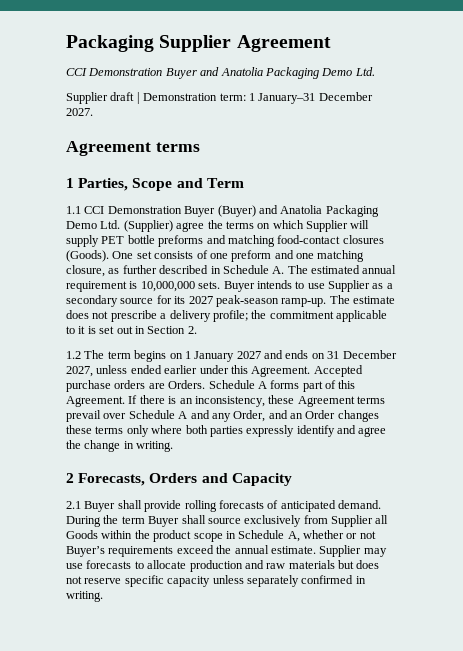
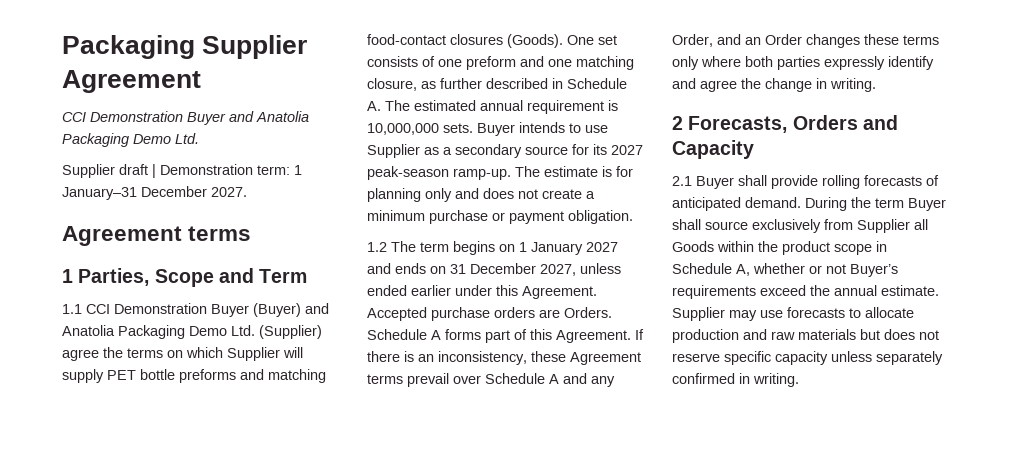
- The estimate does not prescribe a delivery profile; the commitment applicable to it is set out in Section 2.
+ The estimate is for planning only and does not create a minimum purchase or payment obligation.

